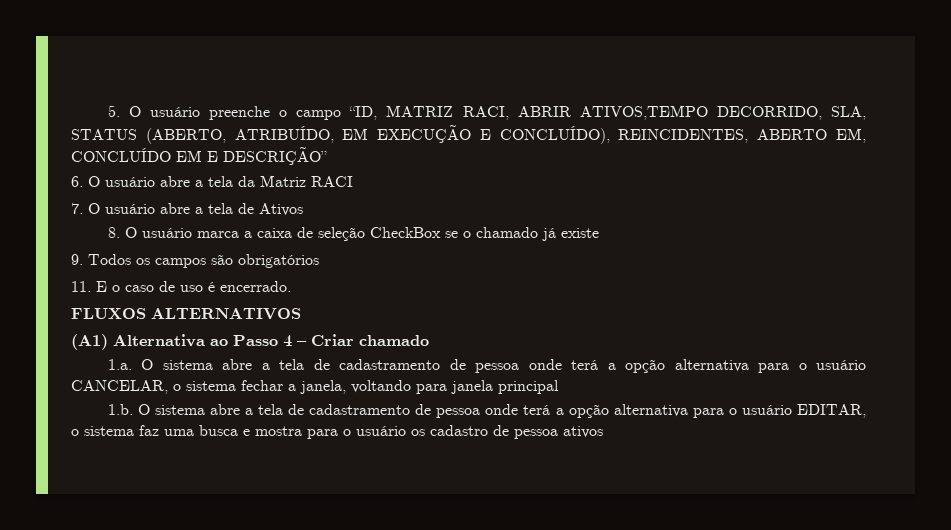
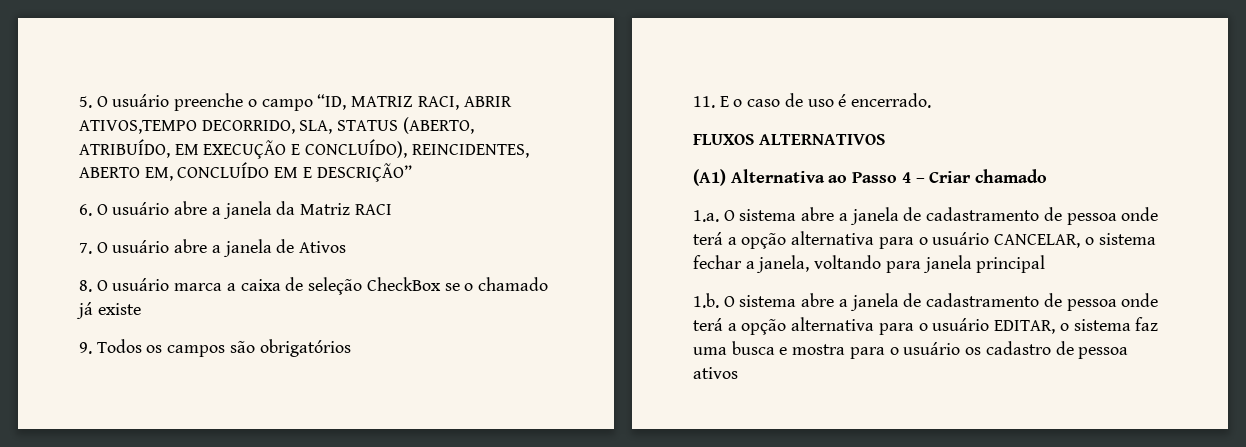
- 6. O usuário abre a tela da Matriz RACI
+ 6. O usuário abre a janela da Matriz RACI
- 7. O usuário abre a tela de Ativos
+ 7. O usuário abre a janela de Ativos
- 1.a. O sistema abre a tela de cadastramento de pessoa onde terá a opção alternativa para o usuário CANCELAR, o sistema fechar a janela, voltando para janela principal
+ 1.a. O sistema abre a janela de cadastramento de pessoa onde terá a opção alternativa para o usuário CANCELAR, o sistema fechar a janela, voltando para janela principal
- 1.b. O sistema abre a tela de cadastramento de pessoa onde terá a opção alternativa para o usuário EDITAR, o sistema faz uma busca e mostra para o usuário os cadastro de pessoa ativos
+ 1.b. O sistema abre a janela de cadastramento de pessoa onde terá a opção alternativa para o usuário EDITAR, o sistema faz uma busca e mostra para o usuário os cadastro de pessoa ativos

